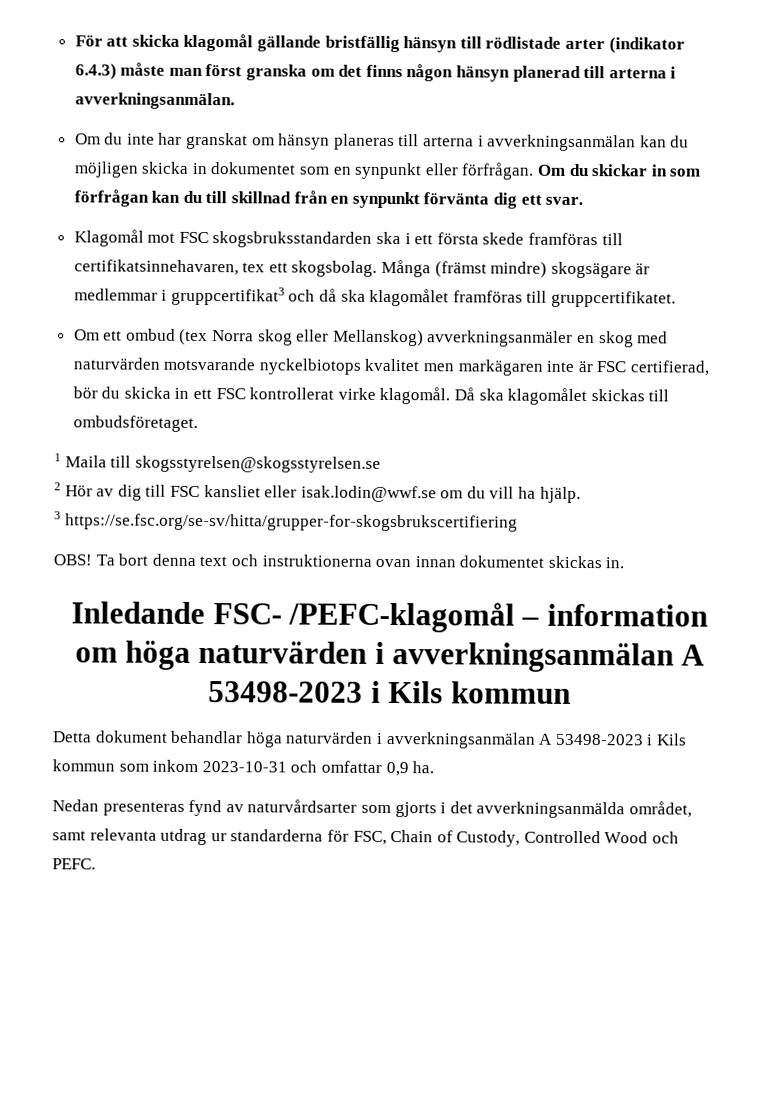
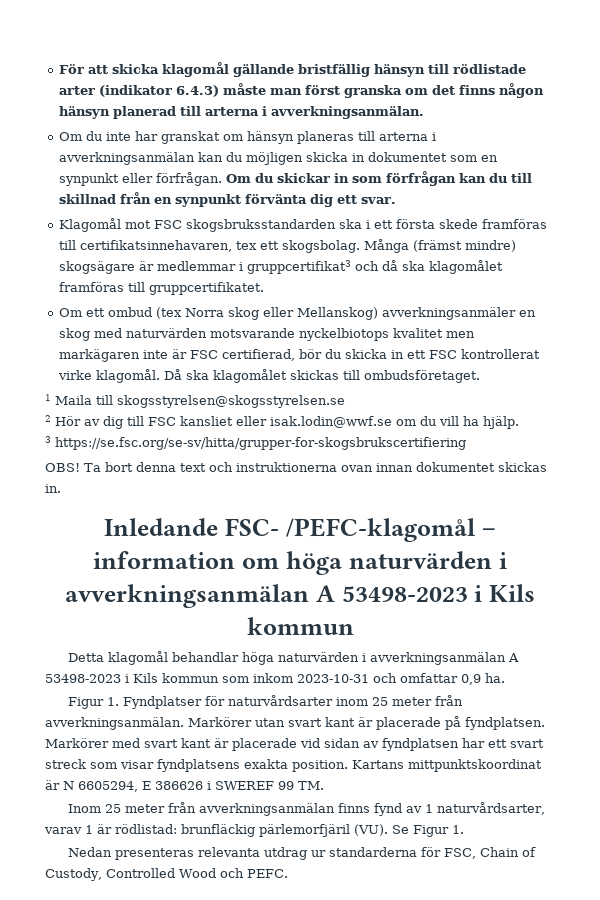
- Detta dokument behandlar höga naturvärden i avverkningsanmälan A 53498-2023 i Kils kommun som inkom 2023-10-31 och omfattar 0,9 ha.
+ Detta klagomål behandlar höga naturvärden i avverkningsanmälan A 53498-2023 i Kils kommun som inkom 2023-10-31 och omfattar 0,9 ha.
- Nedan presenteras fynd av naturvårdsarter som gjorts i det avverkningsanmälda området, samt relevanta utdrag ur standarderna för FSC, Chain of Custody, Controlled Wood och PEFC.
+ Figur 1. Fyndplatser för naturvårdsarter inom 25 meter från avverkningsanmälan. Markörer utan svart kant är placerade på fyndplatsen. Markörer med svart kant är placerade vid sidan av fyndplatsen har ett svart streck som visar fyndplatsens exakta position. Kartans mittpunktskoordinat är N 6605294, E 386626 i SWEREF 99 TM.
+ Inom 25 meter från avverkningsanmälan finns fynd av 1 naturvårdsarter, varav 1 är rödlistad: brunfläckig pärlemorfjäril (VU). Se Figur 1.
+ Nedan presenteras relevanta utdrag ur standarderna för FSC, Chain of Custody, Controlled Wood och PEFC.

